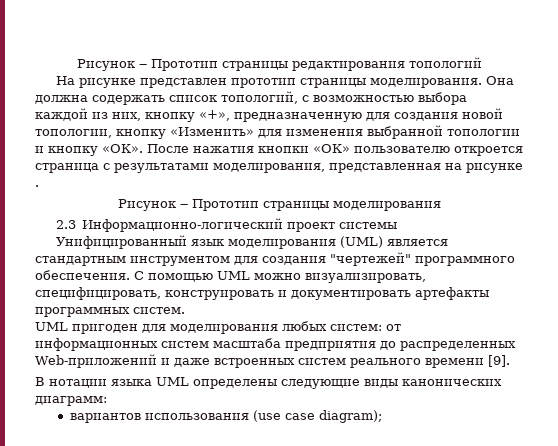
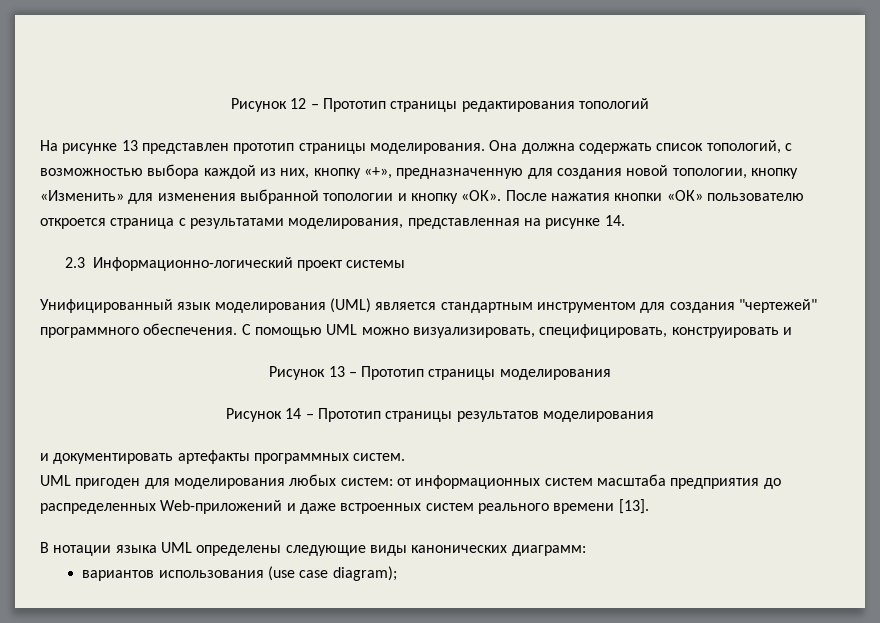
- Рисунок ‒ Прототип страницы редактирования топологий
+ Рисунок 12 ‒ Прототип страницы редактирования топологий
- На рисунке представлен прототип страницы моделирования.
+ На рисунке 13 представлен прототип страницы моделирования.
- Она должна содержать список топологий, с возможностью выбора каждой из них, кнопку «+», предназначенную для создания новой топологии, кнопку «Изменить» для изменения выбранной топологии и кнопку «ОК». После нажатия кнопки «ОК» пользователю откроется страница с результатами моделирования, представленная на рисунке .
- Рисунок ‒ Прототип страницы моделирования
+ Она должна содержать список топологий, с возможностью выбора каждой из них, кнопку «+», предназначенную для создания новой топологии, кнопку «Изменить» для изменения выбранной топологии и кнопку «ОК». После нажатия кнопки «ОК» пользователю откроется страница с результатами моделирования, представленная на рисунке 14.
- С помощью UML можно визуализировать, специфицировать, конструировать и документировать артефакты программных систем.
+ С помощью UML можно визуализировать, специфицировать, конструировать и
+ Рисунок 13 ‒ Прототип страницы моделирования
+ Рисунок 14 ‒ Прототип страницы результатов моделирования
+ и документировать артефакты программных систем.
- UML пригоден для моделирования любых систем: от информационных систем масштаба предприятия до распределенных Web-приложений и даже встроенных систем реального времени [9].
+ UML пригоден для моделирования любых систем: от информационных систем масштаба предприятия до распределенных Web-приложений и даже встроенных систем реального времени [13].

